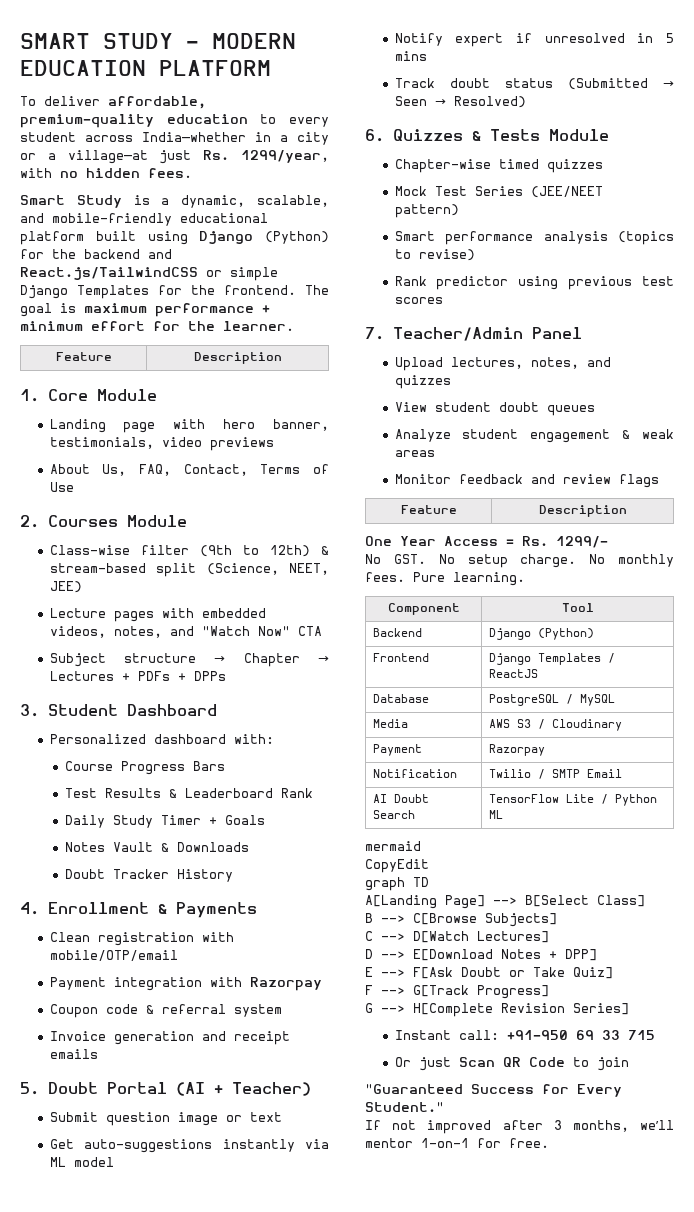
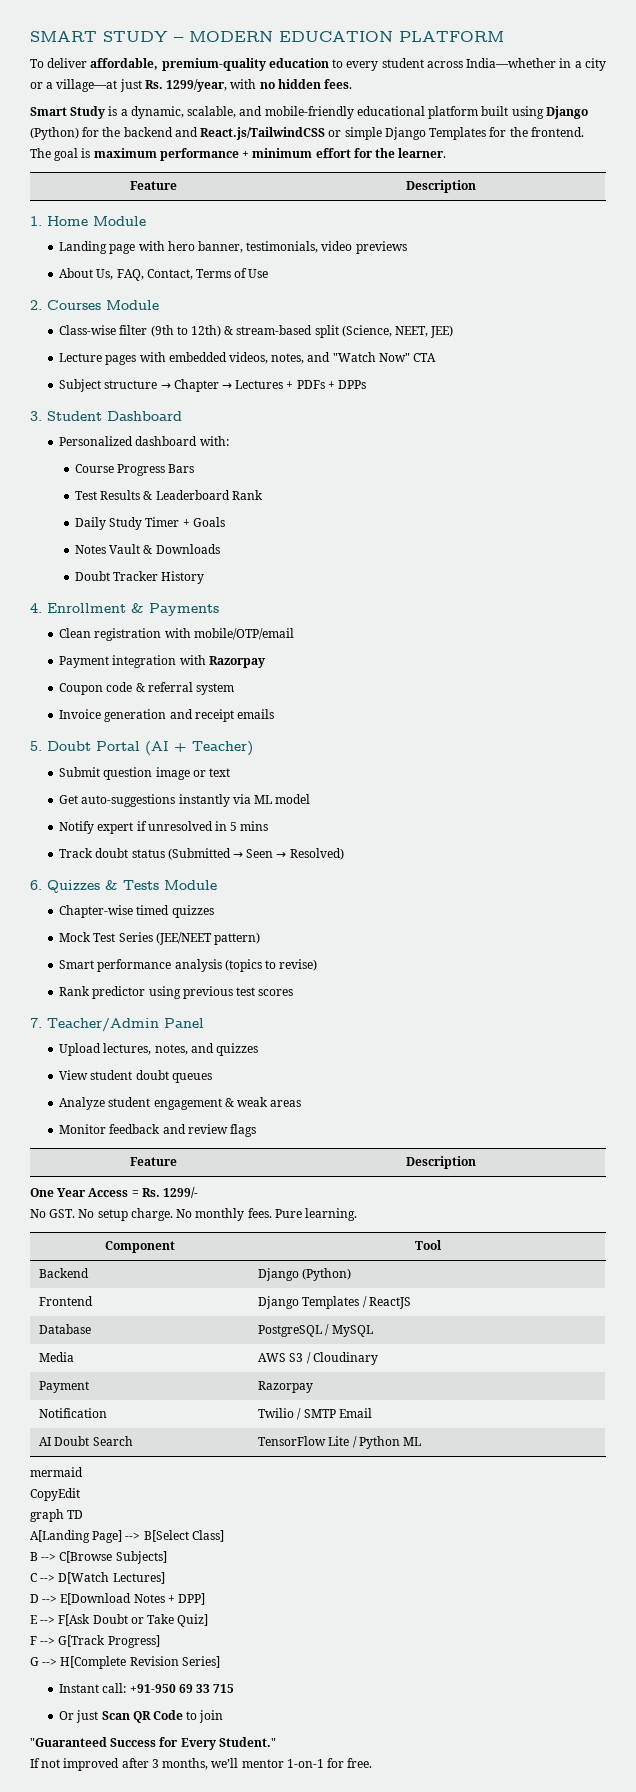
- 1. Core Module
+ 1. Home Module

